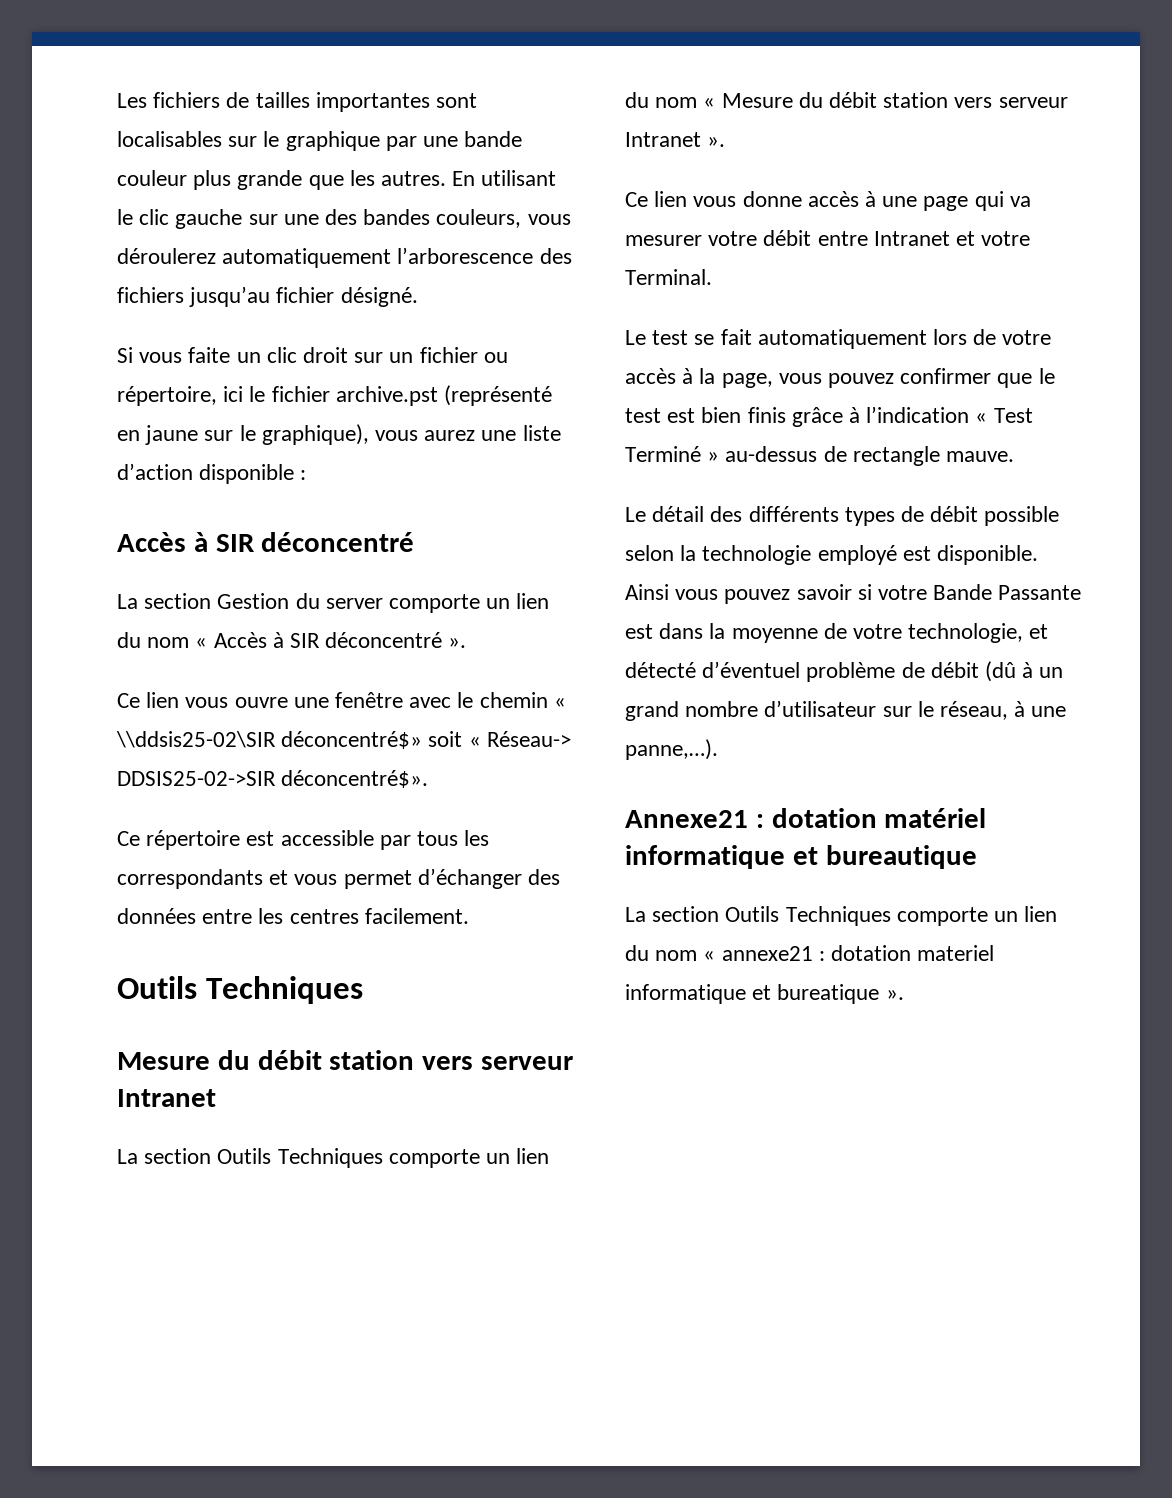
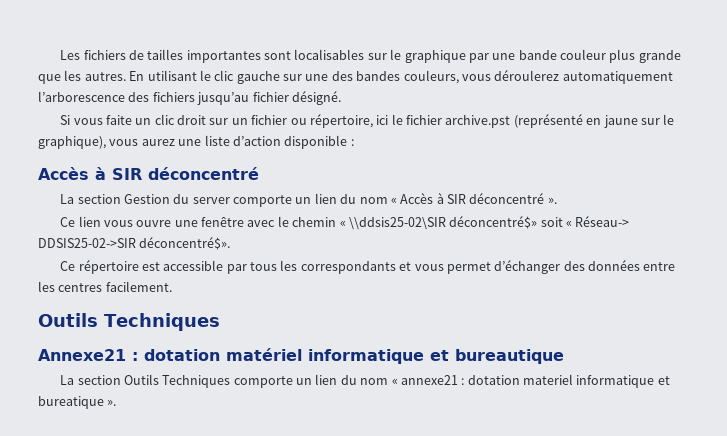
  Ce répertoire est accessible par tous les correspondants et vous permet d’échanger des données entre les centres facilement.
  Outils Techniques
- Mesure du débit station vers serveur Intranet
- La section Outils Techniques comporte un lien du nom « Mesure du débit station vers serveur Intranet ».
- Ce lien vous donne accès à une page qui va mesurer votre débit entre Intranet et votre Terminal.
- Le test se fait automatiquement lors de votre accès à la page, vous pouvez confirmer que le test est bien finis grâce à l’indication « Test Terminé » au-dessus de rectangle mauve.
- Le détail des différents types de débit possible selon la technologie employé est disponible. Ainsi vous pouvez savoir si votre Bande Passante est dans la moyenne de votre technologie, et détecté d’éventuel problème de débit (dû à un grand nombre d’utilisateur sur le réseau, à une panne,…).

